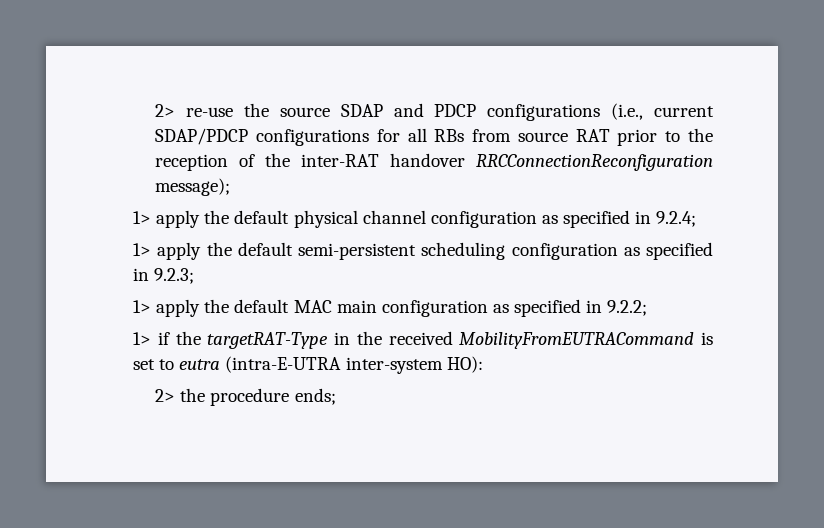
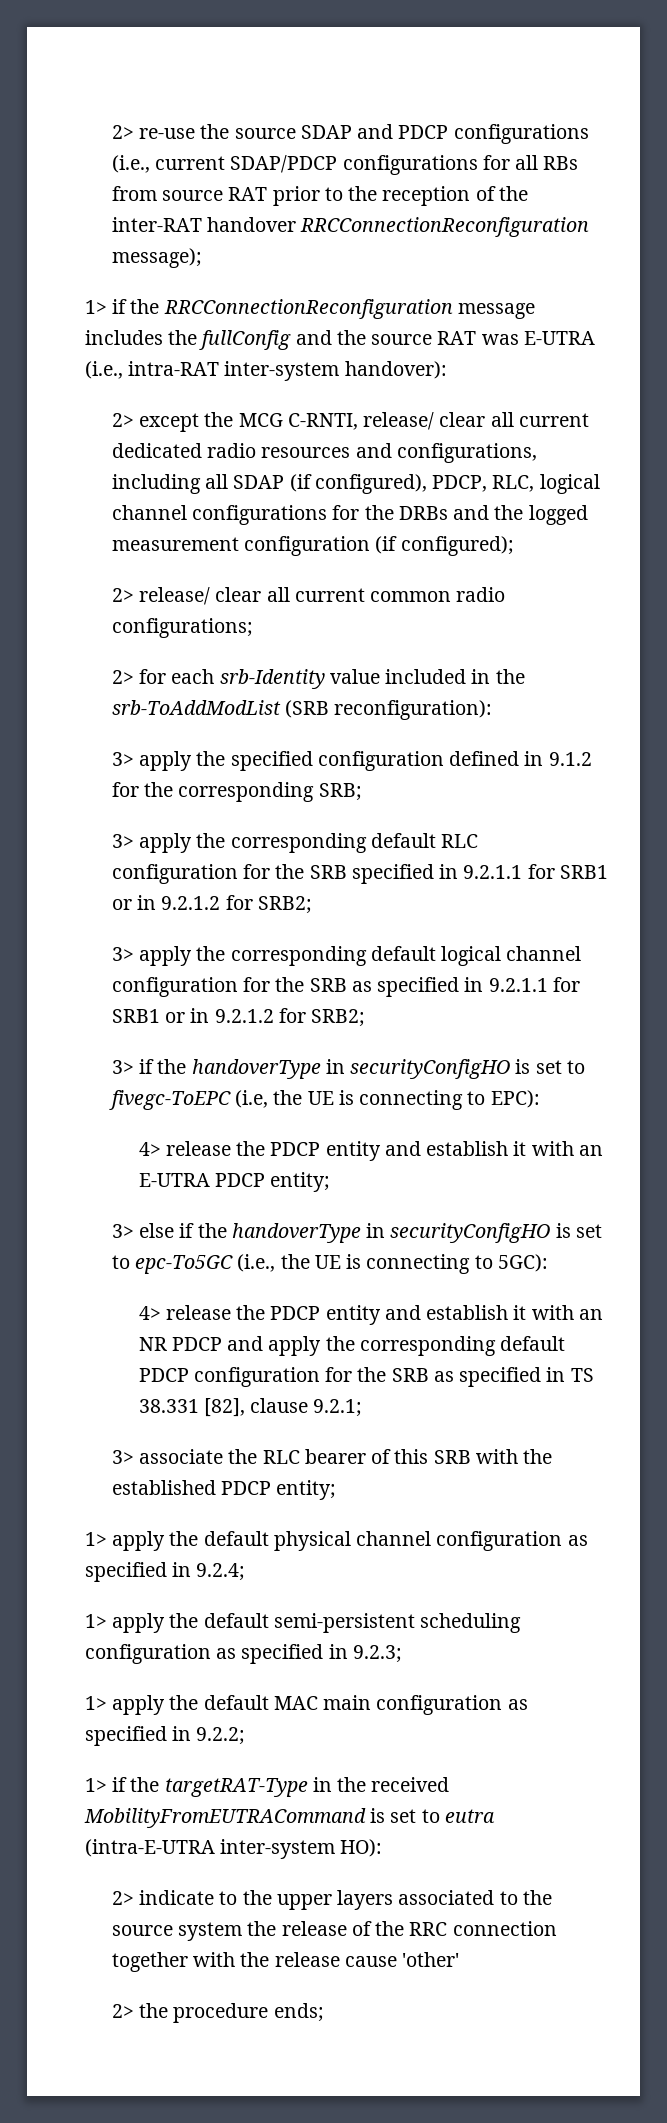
+ 1> if the RRCConnectionReconfiguration message includes the fullConfig and the source RAT was E-UTRA (i.e., intra-RAT inter-system handover):
+ 2> except the MCG C-RNTI, release/ clear all current dedicated radio resources and configurations, including all SDAP (if configured), PDCP, RLC, logical channel configurations for the DRBs and the logged measurement configuration (if configured);
+ 2> release/ clear all current common radio configurations;
+ 2> for each srb-Identity value included in the srb-ToAddModList (SRB reconfiguration):
+ 3> apply the specified configuration defined in 9.1.2 for the corresponding SRB;
+ 3> apply the corresponding default RLC configuration for the SRB specified in 9.2.1.1 for SRB1 or in 9.2.1.2 for SRB2;
+ 3> apply the corresponding default logical channel configuration for the SRB as specified in 9.2.1.1 for SRB1 or in 9.2.1.2 for SRB2;
+ 3> if the handoverType in securityConfigHO is set to fivegc-ToEPC (i.e, the UE is connecting to EPC):
+ 4> release the PDCP entity and establish it with an E-UTRA PDCP entity;
+ 3> else if the handoverType in securityConfigHO is set to epc-To5GC (i.e., the UE is connecting to 5GC):
+ 4> release the PDCP entity and establish it with an NR PDCP and apply the corresponding default PDCP configuration for the SRB as specified in TS 38.331 [82], clause 9.2.1;
+ 3> associate the RLC bearer of this SRB with the established PDCP entity;
+ 2> indicate to the upper layers associated to the source system the release of the RRC connection together with the release cause 'other'

